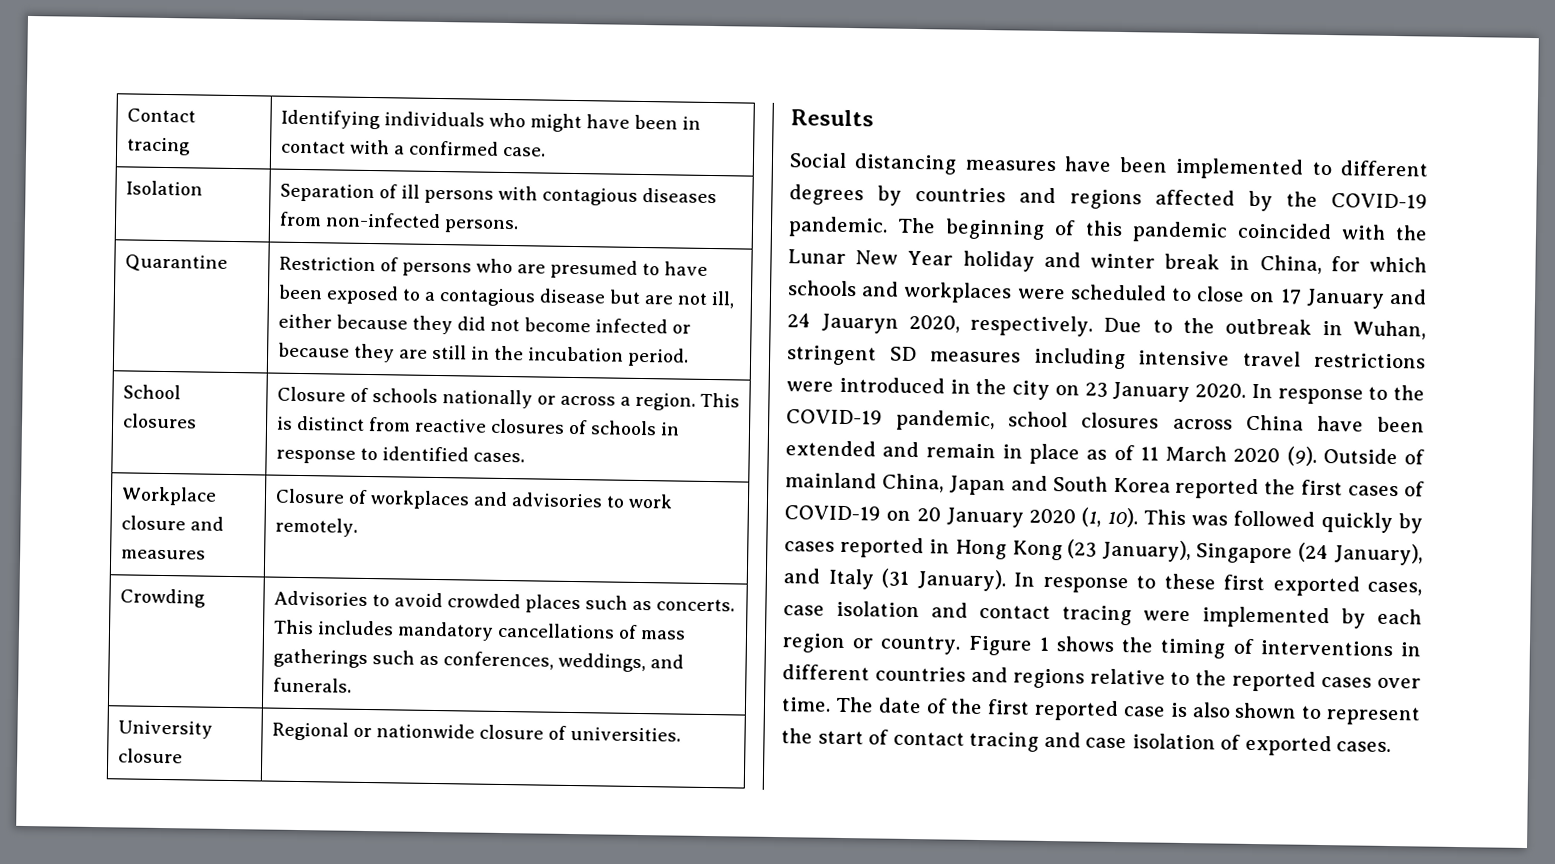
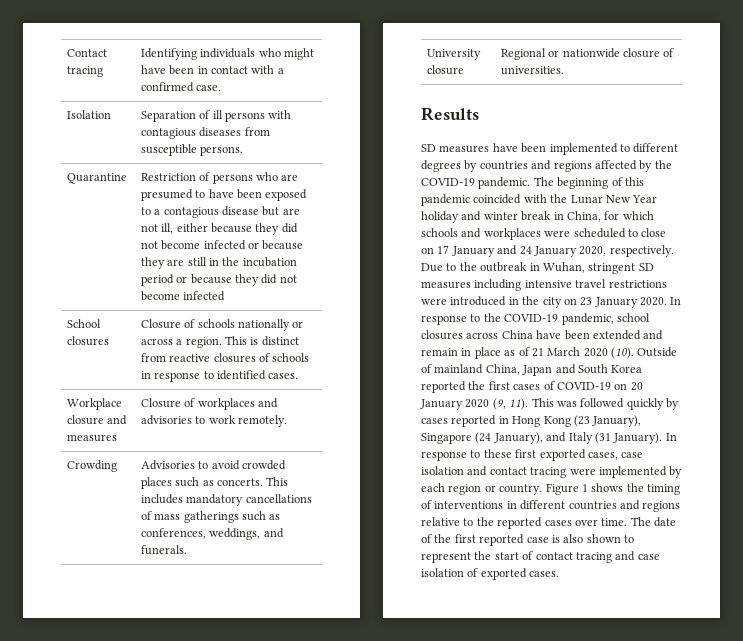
- Isolation | Separation of ill persons with contagious diseases from non-infected persons.
+ Isolation | Separation of ill persons with contagious diseases from susceptible persons.
- Restriction of persons who are presumed to have been exposed to a contagious disease but are not ill, either because they did not become infected or because they are still in the incubation period.
+ Restriction of persons who are presumed to have been exposed to a contagious disease but are not ill, either because they did not become infected or because they are still in the incubation period or because they did not become infected
- Social distancing measures have been implemented to different degrees by countries and regions affected by the COVID-19 pandemic.
+ SD measures have been implemented to different degrees by countries and regions affected by the COVID-19 pandemic.
- The beginning of this pandemic coincided with the Lunar New Year holiday and winter break in China, for which schools and workplaces were scheduled to close on 17 January and 24 Jauaryn 2020, respectively.
+ The beginning of this pandemic coincided with the Lunar New Year holiday and winter break in China, for which schools and workplaces were scheduled to close on 17 January and 24 January 2020, respectively.
- In response to the COVID-19 pandemic, school closures across China have been extended and remain in place as of 11 March 2020 (9).
+ In response to the COVID-19 pandemic, school closures across China have been extended and remain in place as of 21 March 2020 (10).
- Outside of mainland China, Japan and South Korea reported the first cases of COVID-19 on 20 January 2020 (1, 10).
+ Outside of mainland China, Japan and South Korea reported the first cases of COVID-19 on 20 January 2020 (9, 11).

